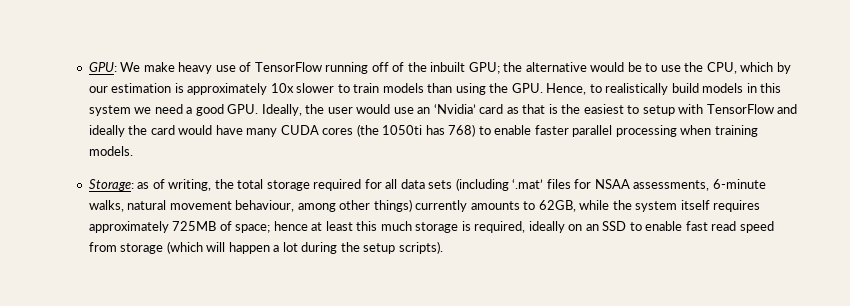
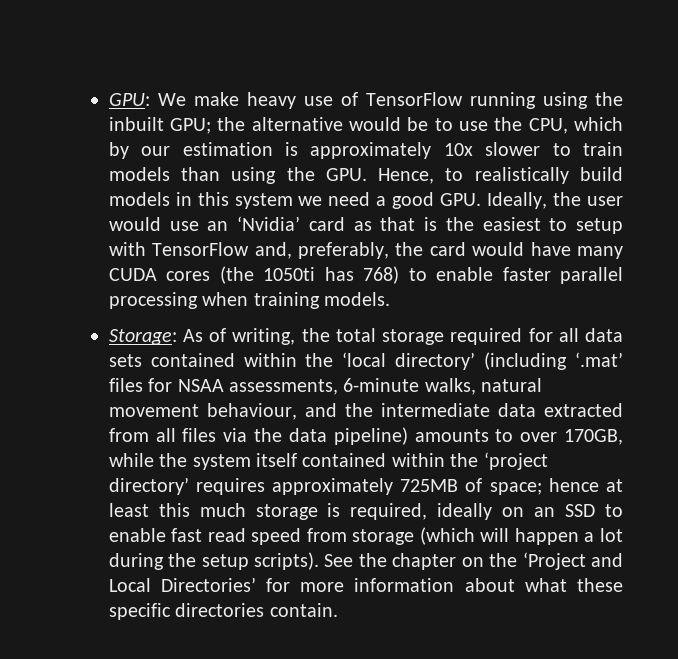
- We make heavy use of TensorFlow running off of the inbuilt GPU;
+ We make heavy use of TensorFlow running using the inbuilt GPU;
- the alternative would be to use the CPU, which by our estimation is approximately 10x slower to train models than using the GPU. Hence, to realistically build models in this system we need a good GPU. Ideally, the user would use an ‘Nvidia’ card as that is the easiest to setup with TensorFlow and ideally the card would have many CUDA cores (the 1050ti has 768) to enable faster parallel processing when training models.
+ the alternative would be to use the CPU, which by our estimation is approximately 10x slower to train models than using the GPU. Hence, to realistically build models in this system we need a good GPU. Ideally, the user would use an ‘Nvidia’ card as that is the easiest to setup with TensorFlow and, preferably, the card would have many CUDA cores (the 1050ti has 768) to enable faster parallel processing when training models.
- Storage: as of writing, the total storage required for all data sets (including ‘.mat’ files for NSAA assessments, 6-minute walks, natural movement behaviour, among other things) currently amounts to 62GB, while the system itself requires approximately 725MB of space; hence at least this much storage is required, ideally on an SSD to enable fast read speed from storage (which will happen a lot during the setup scripts).
+ Storage: As of writing, the total storage required for all data sets contained within the ‘local directory’ (including ‘.mat’ files for NSAA assessments, 6-minute walks, natural movement behaviour, and the intermediate data extracted from all files via the data pipeline) amounts to over 170GB, while the system itself contained within the ‘project directory’ requires approximately 725MB of space; hence at least this much storage is required, ideally on an SSD to enable fast read speed from storage (which will happen a lot during the setup scripts).
+ See the chapter on the ‘Project and Local Directories’ for more information about what these specific directories contain.

